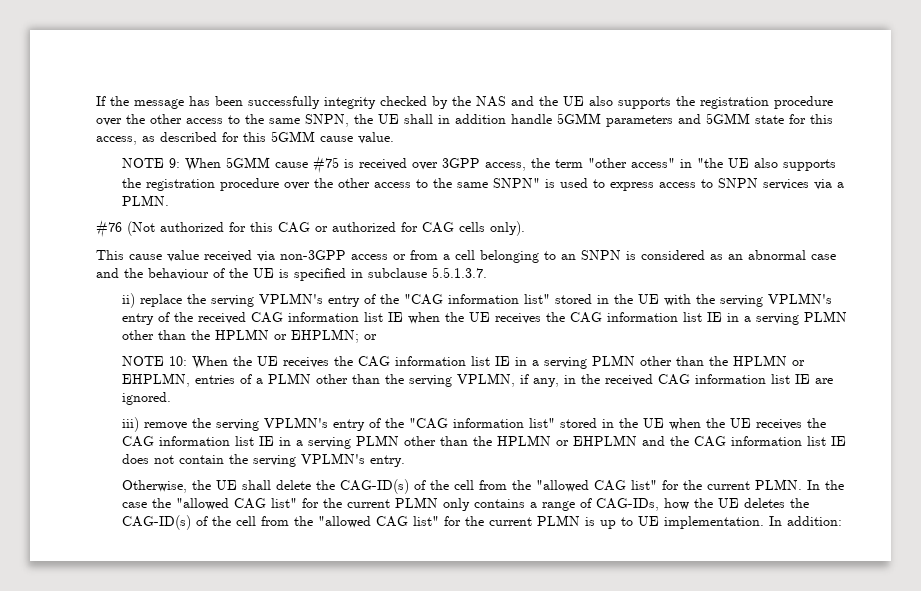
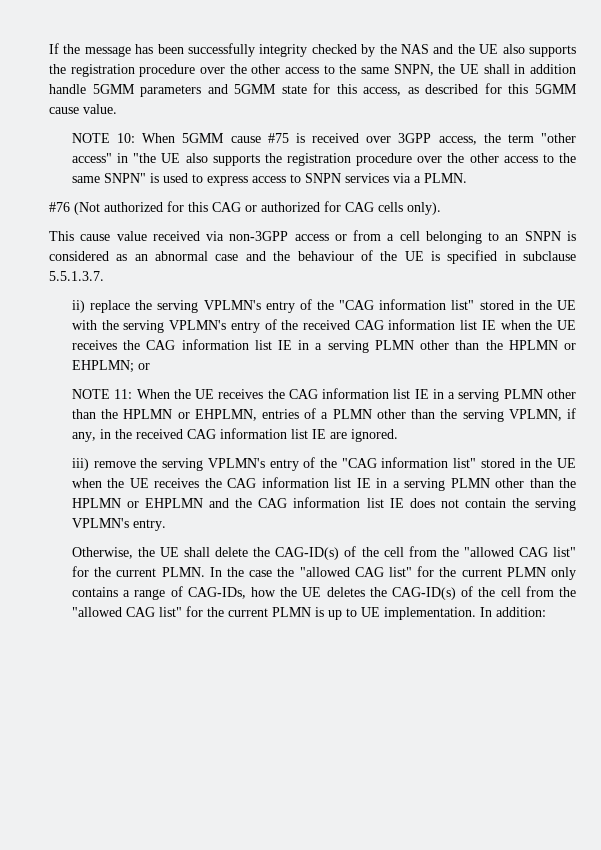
- NOTE 9: When 5GMM cause #75 is received over 3GPP access, the term "other access" in "the UE also supports the registration procedure over the other access to the same SNPN" is used to express access to SNPN services via a PLMN.
+ NOTE 10: When 5GMM cause #75 is received over 3GPP access, the term "other access" in "the UE also supports the registration procedure over the other access to the same SNPN" is used to express access to SNPN services via a PLMN.
- NOTE 10: When the UE receives the CAG information list IE in a serving PLMN other than the HPLMN or EHPLMN, entries of a PLMN other than the serving VPLMN, if any, in the received CAG information list IE are ignored.
+ NOTE 11: When the UE receives the CAG information list IE in a serving PLMN other than the HPLMN or EHPLMN, entries of a PLMN other than the serving VPLMN, if any, in the received CAG information list IE are ignored.

